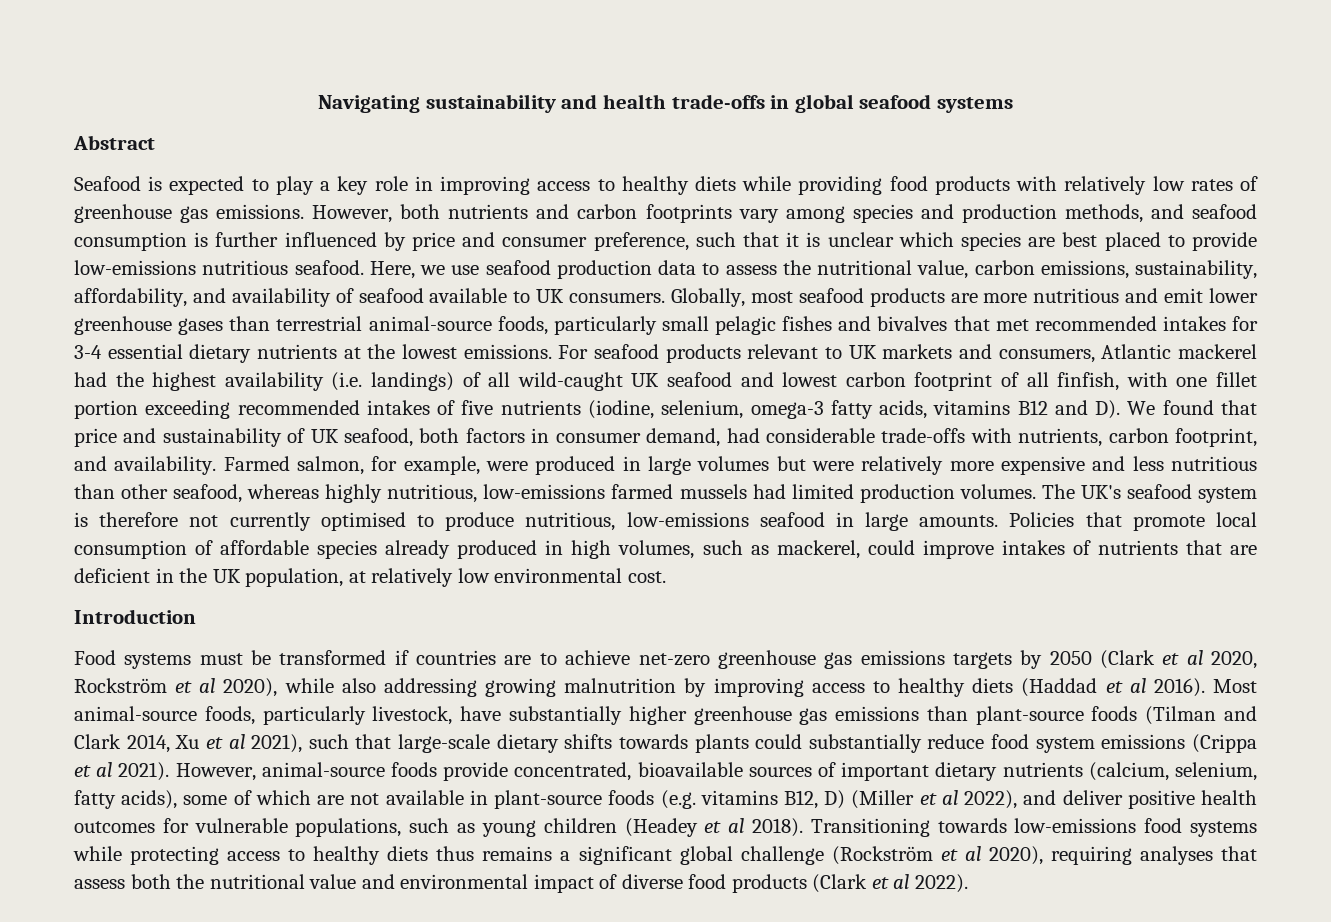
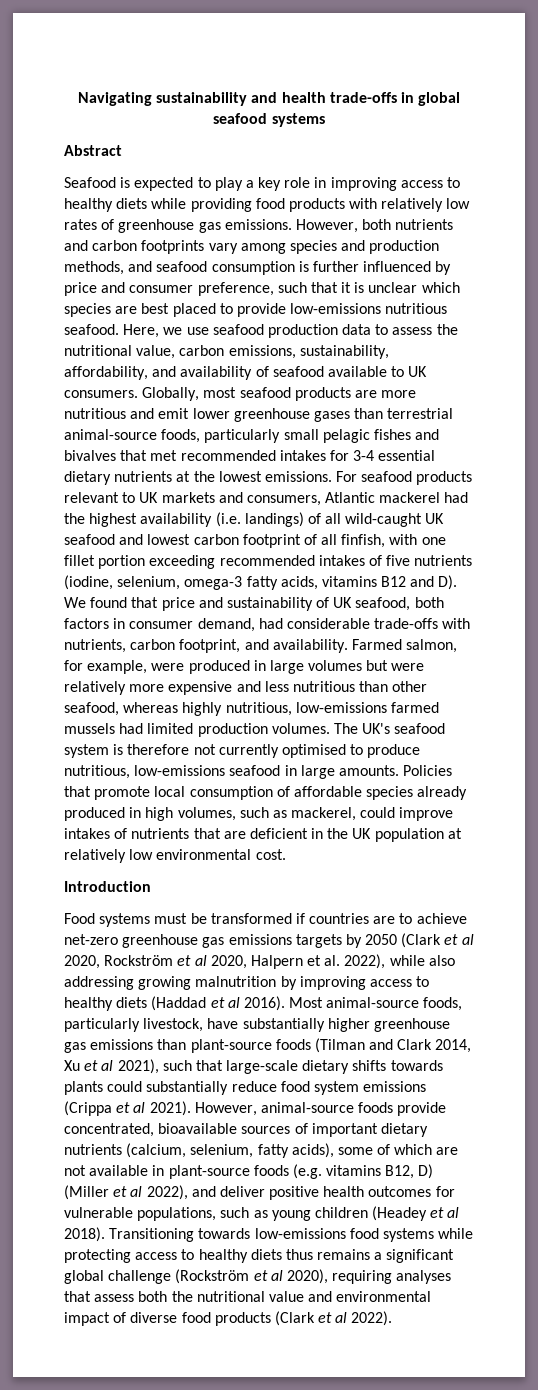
- Policies that promote local consumption of affordable species already produced in high volumes, such as mackerel, could improve intakes of nutrients that are deficient in the UK population, at relatively low environmental cost.
+ Policies that promote local consumption of affordable species already produced in high volumes, such as mackerel, could improve intakes of nutrients that are deficient in the UK population at relatively low environmental cost.
- Food systems must be transformed if countries are to achieve net-zero greenhouse gas emissions targets by 2050 (Clark et al 2020, Rockström et al 2020), while also addressing growing malnutrition by improving access to healthy diets (Haddad et al 2016).
+ Food systems must be transformed if countries are to achieve net-zero greenhouse gas emissions targets by 2050 (Clark et al 2020, Rockström et al 2020, Halpern et al. 2022), while also addressing growing malnutrition by improving access to healthy diets (Haddad et al 2016).

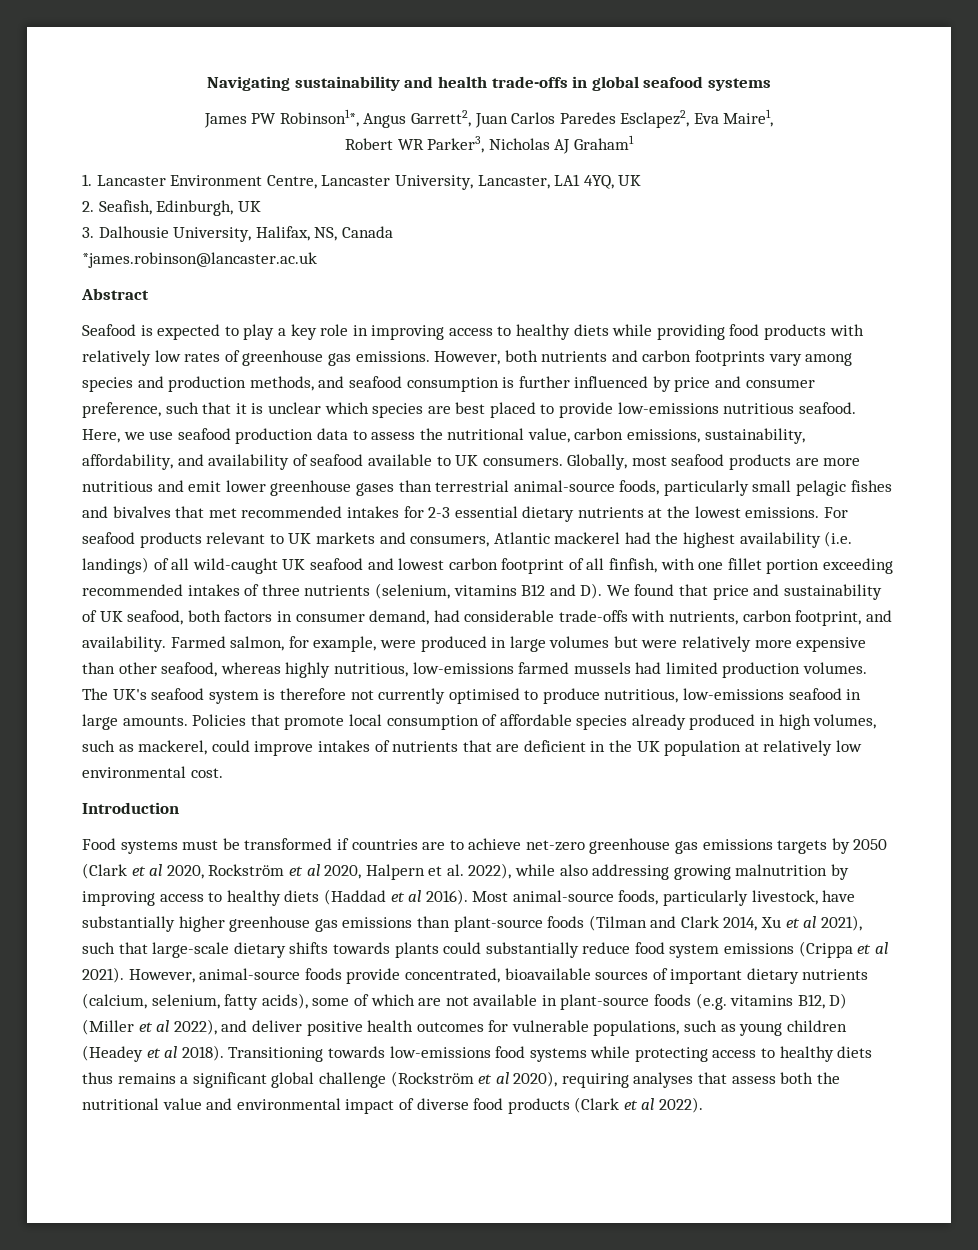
+ James PW Robinson1*, Angus Garrett2, Juan Carlos Paredes Esclapez2, Eva Maire1,
+ Robert WR Parker3, Nicholas AJ Graham1
+ 1. Lancaster Environment Centre, Lancaster University, Lancaster, LA1 4YQ, UK
+ 2. Seafish, Edinburgh, UK
+ 3. Dalhousie University, Halifax, NS, Canada
+ *james.robinson@lancaster.ac.uk
- Globally, most seafood products are more nutritious and emit lower greenhouse gases than terrestrial animal-source foods, particularly small pelagic fishes and bivalves that met recommended intakes for 3-4 essential dietary nutrients at the lowest emissions.
+ Globally, most seafood products are more nutritious and emit lower greenhouse gases than terrestrial animal-source foods, particularly small pelagic fishes and bivalves that met recommended intakes for 2-3 essential dietary nutrients at the lowest emissions.
- For seafood products relevant to UK markets and consumers, Atlantic mackerel had the highest availability (i.e. landings) of all wild-caught UK seafood and lowest carbon footprint of all finfish, with one fillet portion exceeding recommended intakes of five nutrients (iodine, selenium, omega-3 fatty acids, vitamins B12 and D). We found that price and sustainability of UK seafood, both factors in consumer demand, had considerable trade-offs with nutrients, carbon footprint, and availability.
+ For seafood products relevant to UK markets and consumers, Atlantic mackerel had the highest availability (i.e. landings) of all wild-caught UK seafood and lowest carbon footprint of all finfish, with one fillet portion exceeding recommended intakes of three nutrients (selenium, vitamins B12 and D). We found that price and sustainability of UK seafood, both factors in consumer demand, had considerable trade-offs with nutrients, carbon footprint, and availability.
- Farmed salmon, for example, were produced in large volumes but were relatively more expensive and less nutritious than other seafood, whereas highly nutritious, low-emissions farmed mussels had limited production volumes.
+ Farmed salmon, for example, were produced in large volumes but were relatively more expensive than other seafood, whereas highly nutritious, low-emissions farmed mussels had limited production volumes.

